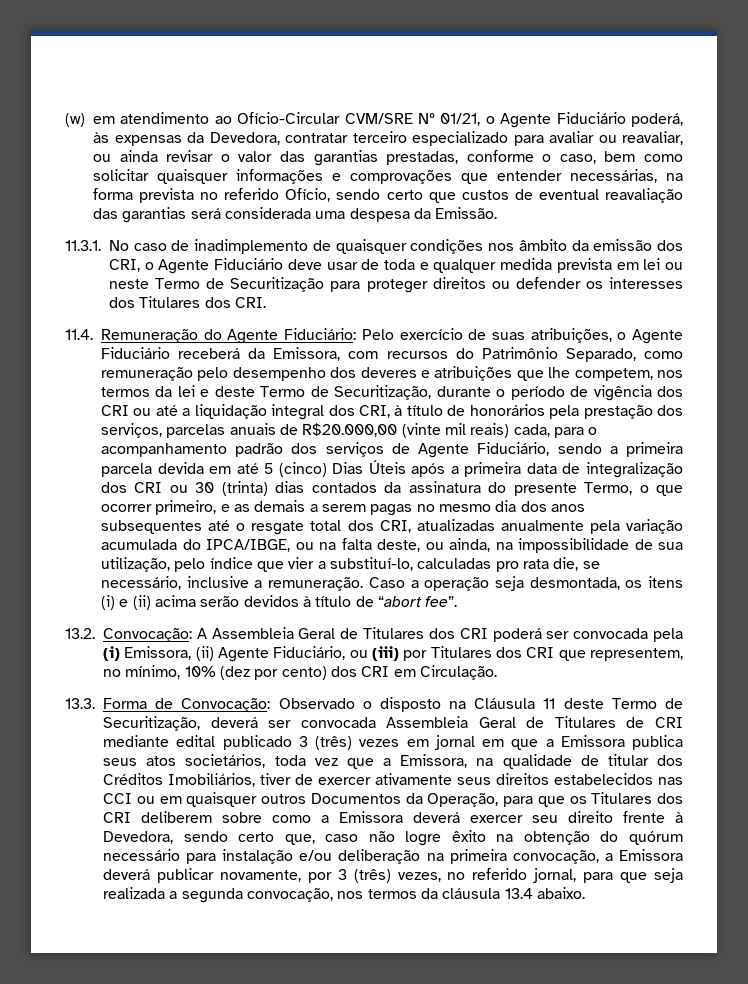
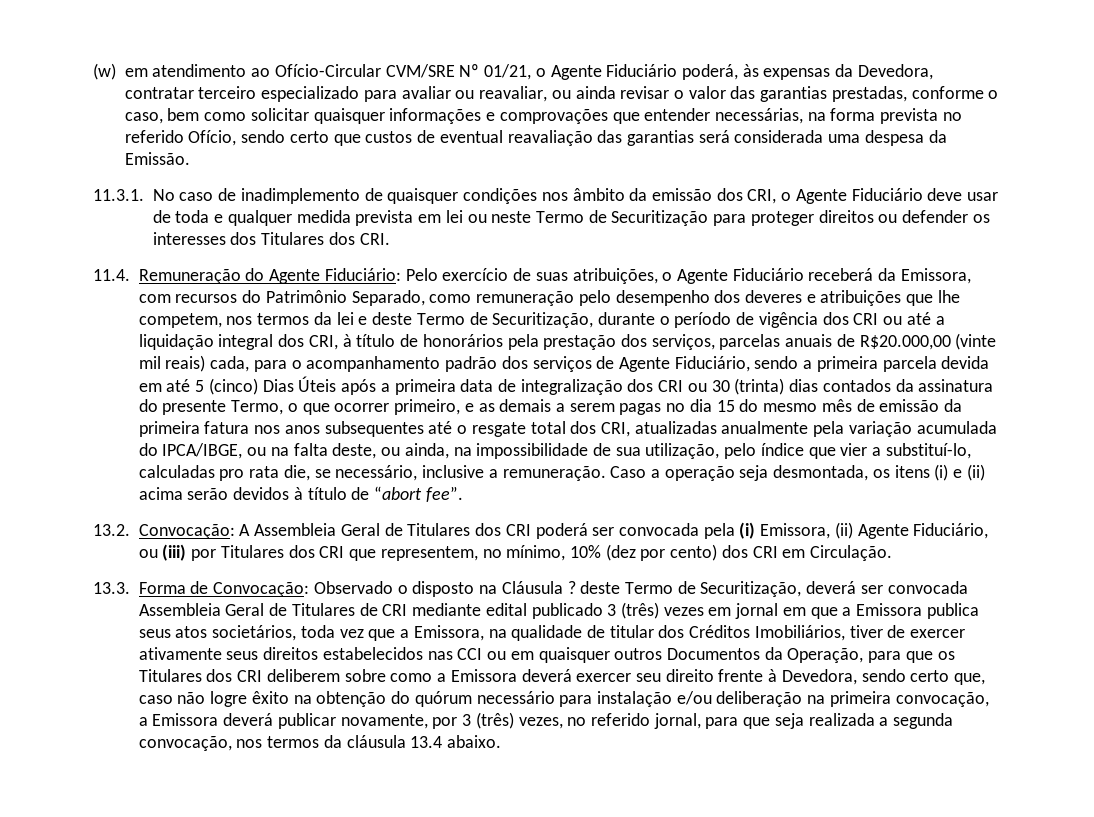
- Pelo exercício de suas atribuições, o Agente Fiduciário receberá da Emissora, com recursos do Patrimônio Separado, como remuneração pelo desempenho dos deveres e atribuições que lhe competem, nos termos da lei e deste Termo de Securitização, durante o período de vigência dos CRI ou até a liquidação integral dos CRI, à título de honorários pela prestação dos serviços, parcelas anuais de R$20.000,00 (vinte mil reais) cada, para o acompanhamento padrão dos serviços de Agente Fiduciário, sendo a primeira parcela devida em até 5 (cinco) Dias Úteis após a primeira data de integralização dos CRI ou 30 (trinta) dias contados da assinatura do presente Termo, o que ocorrer primeiro, e as demais a serem pagas no mesmo dia dos anos subsequentes até o resgate total dos CRI, atualizadas anualmente pela variação acumulada do IPCA/IBGE, ou na falta deste, ou ainda, na impossibilidade de sua utilização, pelo índice que vier a substituí-lo, calculadas pro rata die, se necessário, inclusive a remuneração.
+ Pelo exercício de suas atribuições, o Agente Fiduciário receberá da Emissora, com recursos do Patrimônio Separado, como remuneração pelo desempenho dos deveres e atribuições que lhe competem, nos termos da lei e deste Termo de Securitização, durante o período de vigência dos CRI ou até a liquidação integral dos CRI, à título de honorários pela prestação dos serviços, parcelas anuais de R$20.000,00 (vinte mil reais) cada, para o acompanhamento padrão dos serviços de Agente Fiduciário, sendo a primeira parcela devida em até 5 (cinco) Dias Úteis após a primeira data de integralização dos CRI ou 30 (trinta) dias contados da assinatura do presente Termo, o que ocorrer primeiro, e as demais a serem pagas no dia 15 do mesmo mês de emissão da primeira fatura nos anos subsequentes até o resgate total dos CRI, atualizadas anualmente pela variação acumulada do IPCA/IBGE, ou na falta deste, ou ainda, na impossibilidade de sua utilização, pelo índice que vier a substituí-lo, calculadas pro rata die, se necessário, inclusive a remuneração.
- Observado o disposto na Cláusula 11 deste Termo de Securitização, deverá ser convocada Assembleia Geral de Titulares de CRI mediante edital publicado 3 (três) vezes em jornal em que a Emissora publica seus atos societários, toda vez que a Emissora, na qualidade de titular dos Créditos Imobiliários, tiver de exercer ativamente seus direitos estabelecidos nas CCI ou em quaisquer outros Documentos da Operação, para que os Titulares dos CRI deliberem sobre como a Emissora deverá exercer seu direito frente à Devedora, sendo certo que, caso não logre êxito na obtenção do quórum necessário para instalação e/ou deliberação na primeira convocação, a Emissora deverá publicar novamente, por 3 (três) vezes, no referido jornal, para que seja realizada a segunda convocação, nos termos da cláusula 13.4 abaixo.
+ Observado o disposto na Cláusula ? deste Termo de Securitização, deverá ser convocada Assembleia Geral de Titulares de CRI mediante edital publicado 3 (três) vezes em jornal em que a Emissora publica seus atos societários, toda vez que a Emissora, na qualidade de titular dos Créditos Imobiliários, tiver de exercer ativamente seus direitos estabelecidos nas CCI ou em quaisquer outros Documentos da Operação, para que os Titulares dos CRI deliberem sobre como a Emissora deverá exercer seu direito frente à Devedora, sendo certo que, caso não logre êxito na obtenção do quórum necessário para instalação e/ou deliberação na primeira convocação, a Emissora deverá publicar novamente, por 3 (três) vezes, no referido jornal, para que seja realizada a segunda convocação, nos termos da cláusula 13.4 abaixo.

